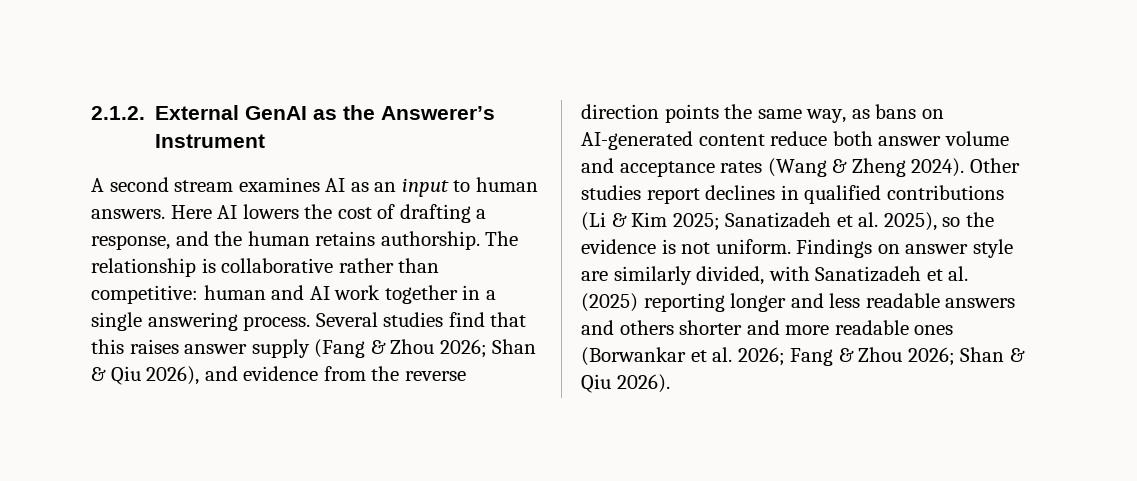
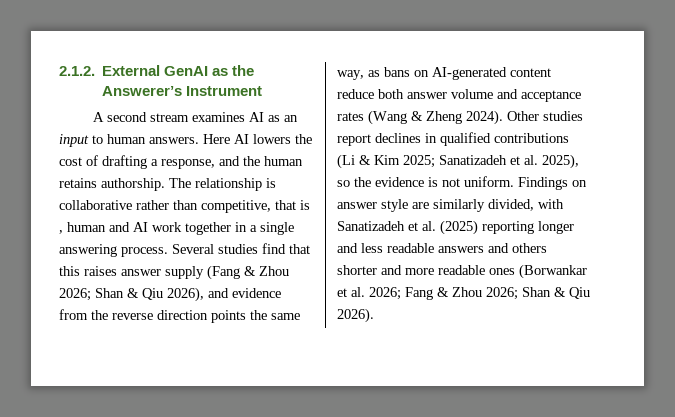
- The relationship is collaborative rather than competitive: human and AI work together in a single answering process.
+ The relationship is collaborative rather than competitive, that is , human and AI work together in a single answering process.

